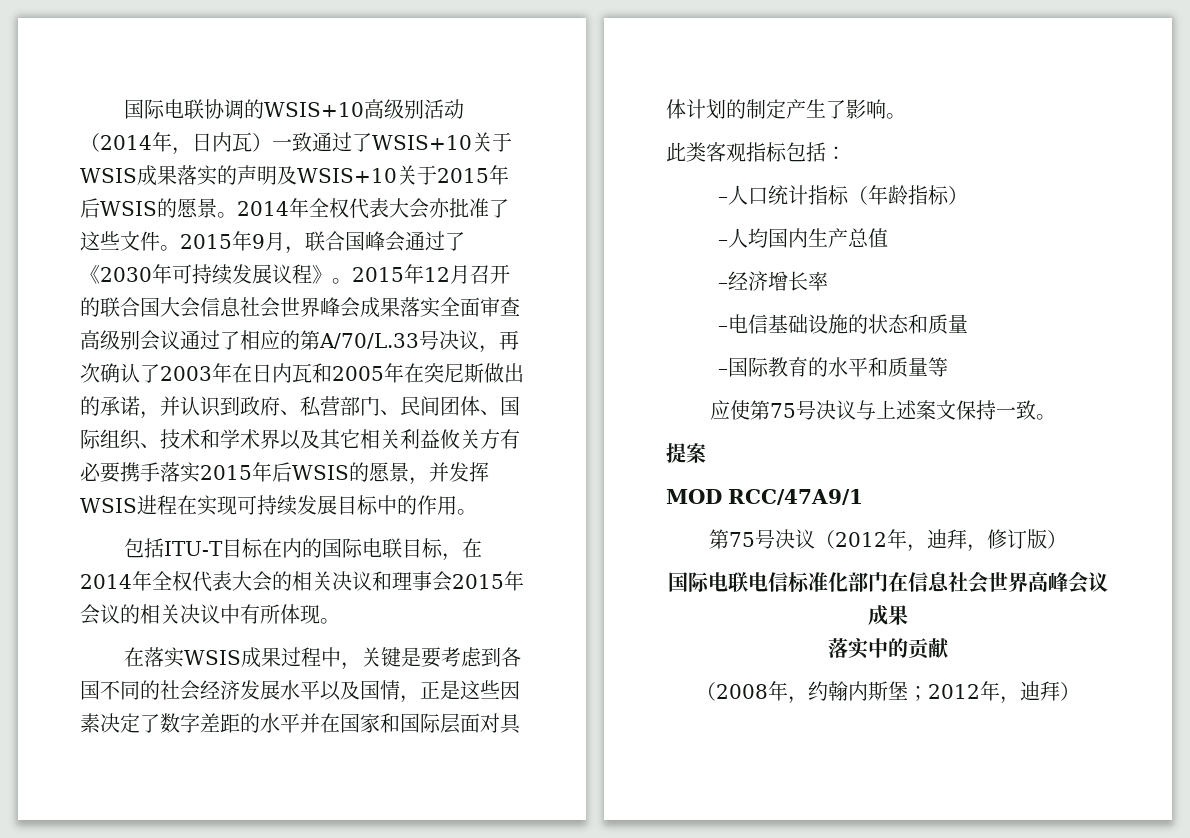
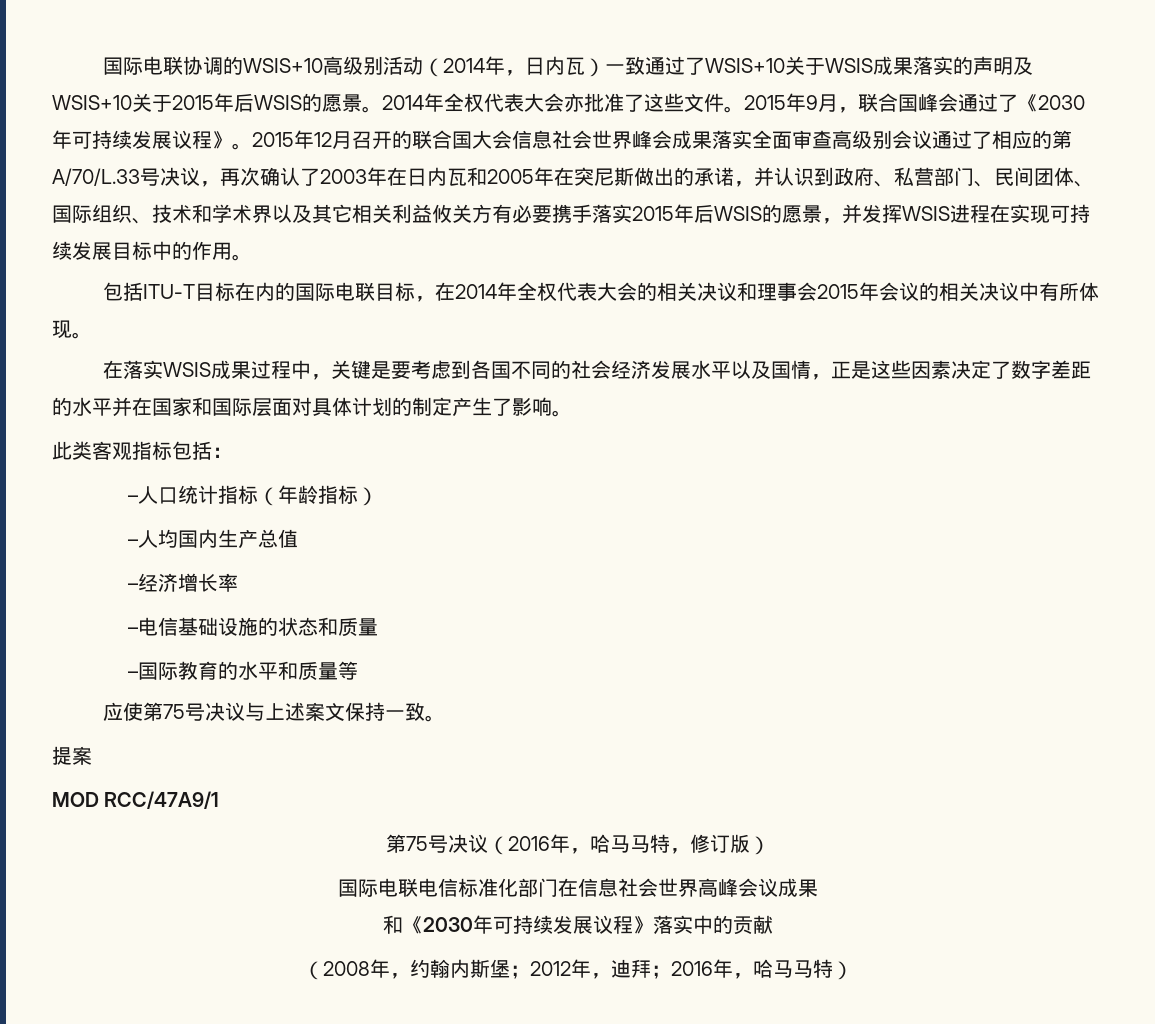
- 第75号决议（2012年，迪拜，修订版）
+ 第75号决议（2016年，哈马马特，修订版）
- 落实中的贡献
+ 和《2030年可持续发展议程》落实中的贡献
- （2008年，约翰内斯堡；2012年，迪拜）
+ （2008年，约翰内斯堡；2012年，迪拜；2016年，哈马马特）

